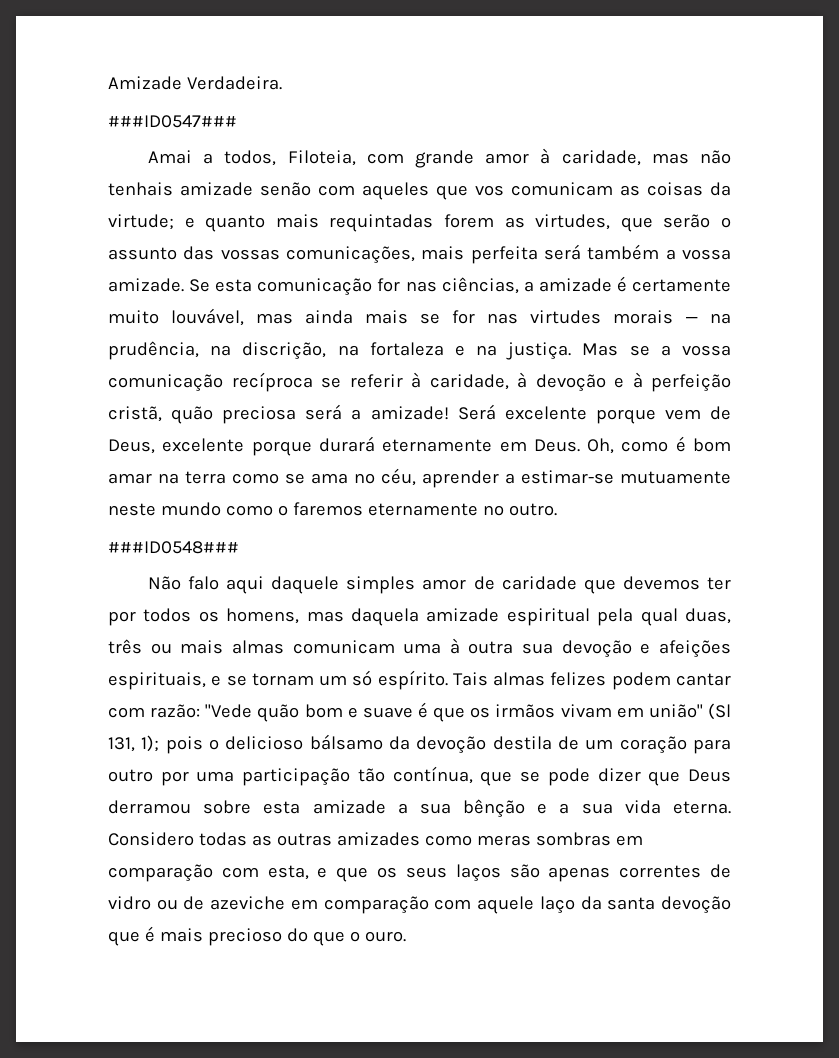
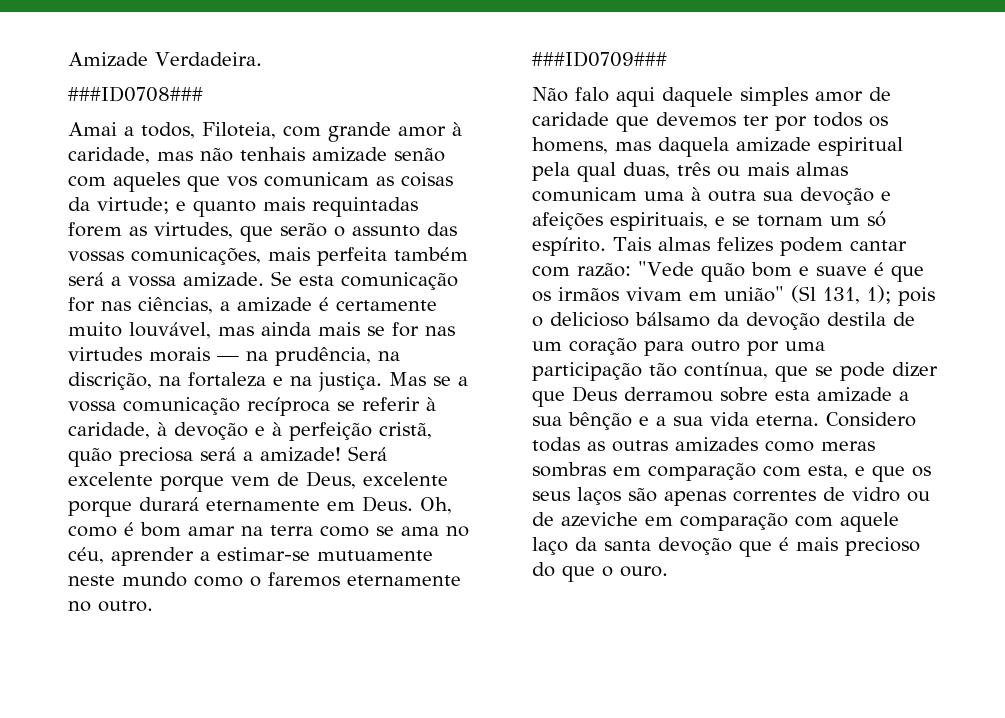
- ###ID0547###
+ ###ID0708###
- Amai a todos, Filoteia, com grande amor à caridade, mas não tenhais amizade senão com aqueles que vos comunicam as coisas da virtude; e quanto mais requintadas forem as virtudes, que serão o assunto das vossas comunicações, mais perfeita será também a vossa amizade.
+ Amai a todos, Filoteia, com grande amor à caridade, mas não tenhais amizade senão com aqueles que vos comunicam as coisas da virtude; e quanto mais requintadas forem as virtudes, que serão o assunto das vossas comunicações, mais perfeita também será a vossa amizade.
- ###ID0548###
+ ###ID0709###

